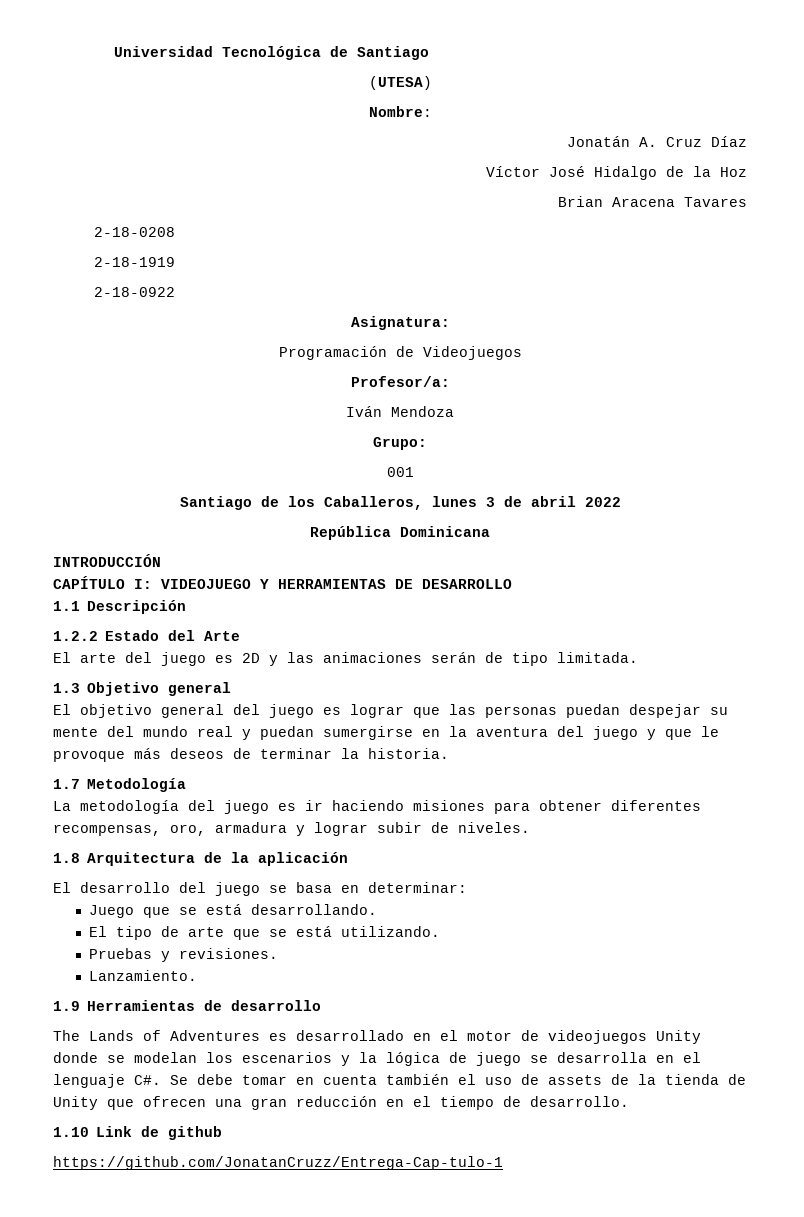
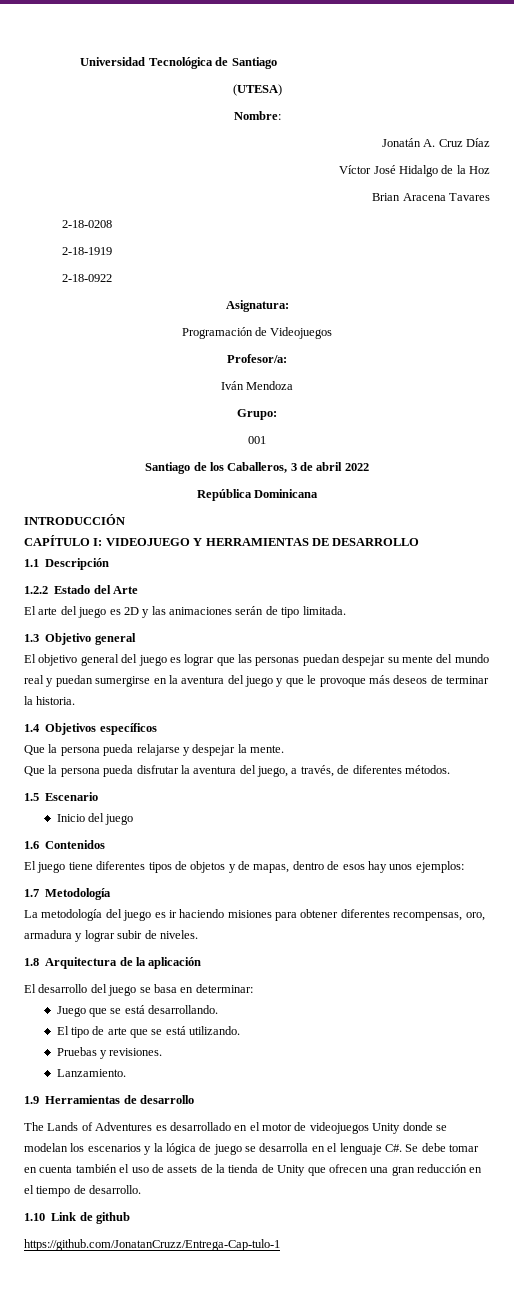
- Santiago de los Caballeros, lunes 3 de abril 2022
+ Santiago de los Caballeros, 3 de abril 2022
+ 1.4 Objetivos específicos
+ Que la persona pueda relajarse y despejar la mente.
+ Que la persona pueda disfrutar la aventura del juego, a través, de diferentes métodos.
+ 1.5 Escenario
+ Inicio del juego
+ 1.6 Contenidos
+ El juego tiene diferentes tipos de objetos y de mapas, dentro de esos hay unos ejemplos:

